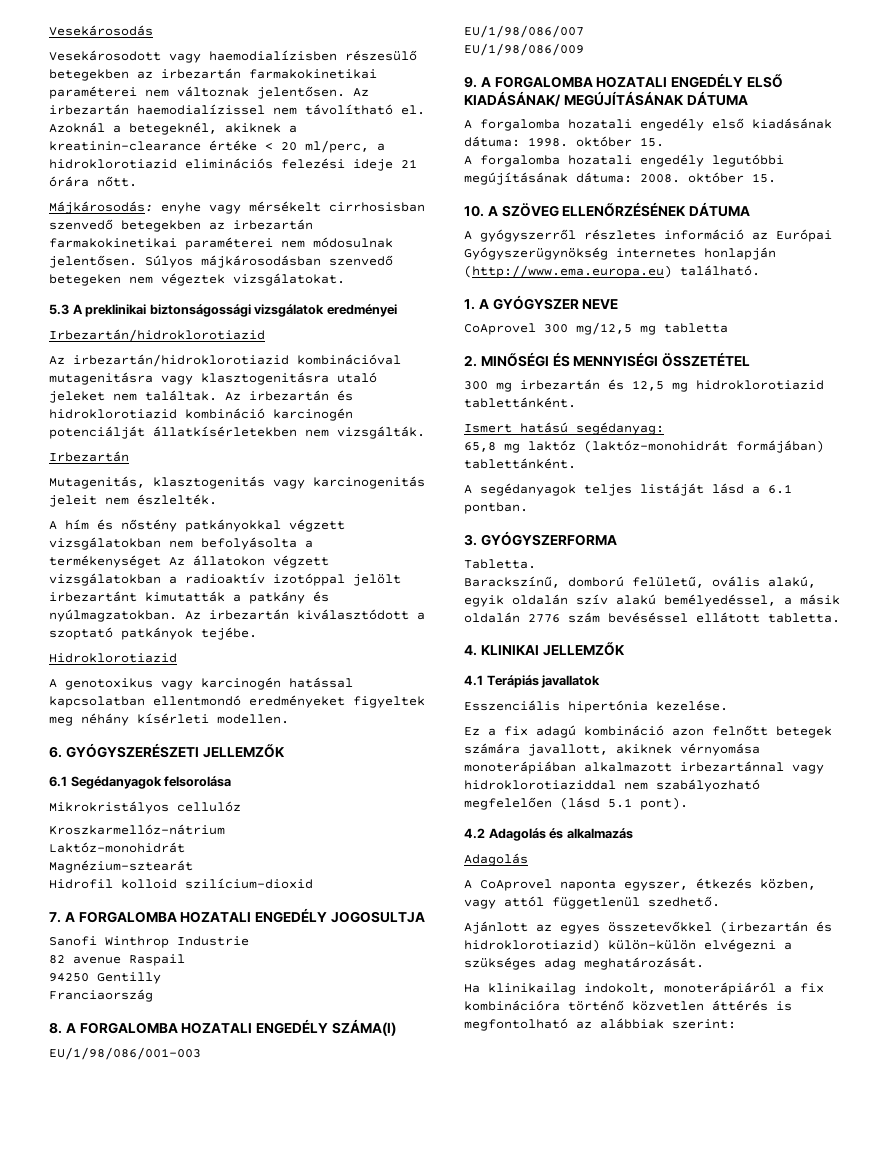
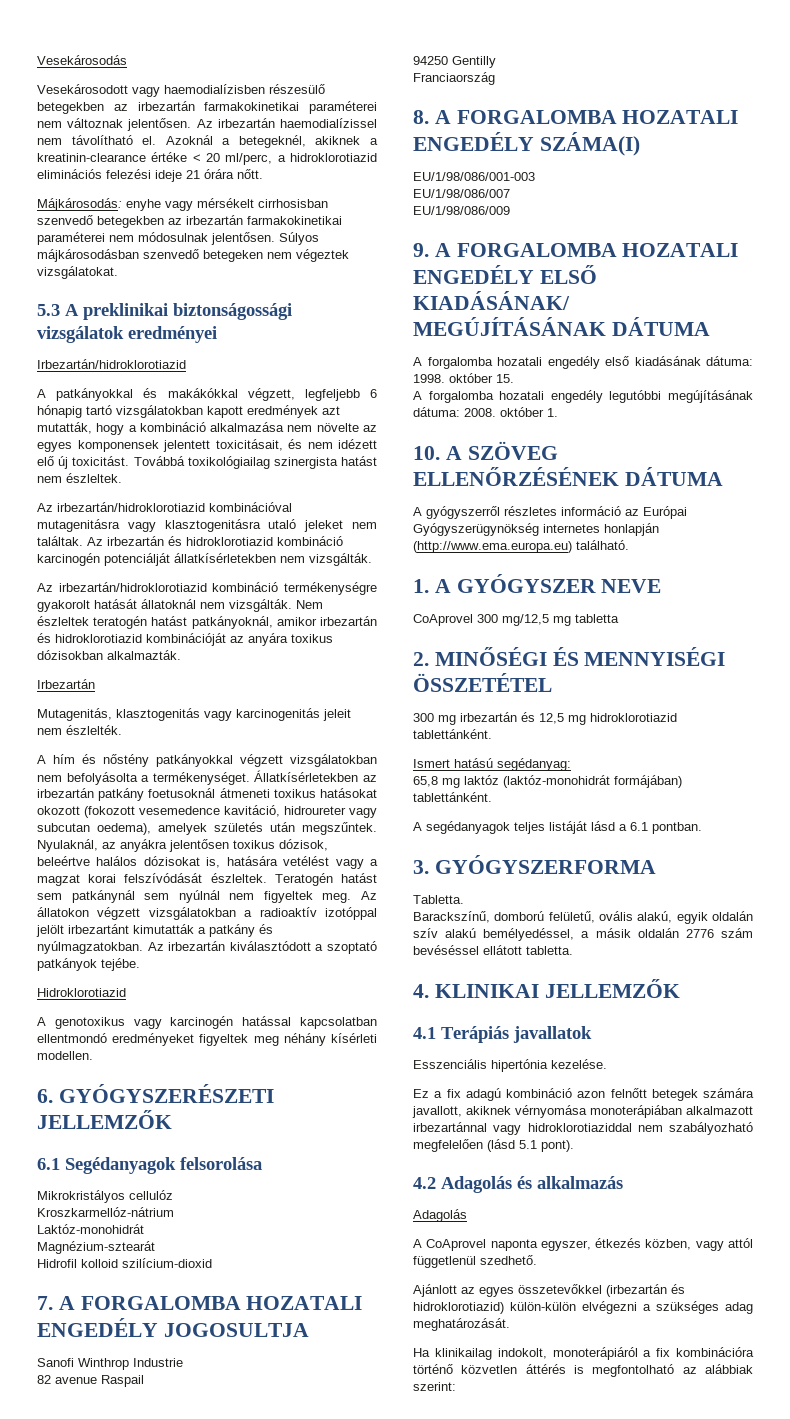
+ A patkányokkal és makákókkal végzett, legfeljebb 6 hónapig tartó vizsgálatokban kapott eredmények azt mutatták, hogy a kombináció alkalmazása nem növelte az egyes komponensek jelentett toxicitásait, és nem idézett elő új toxicitást. Továbbá toxikológiailag szinergista hatást nem észleltek.
+ Az irbezartán/hidroklorotiazid kombináció termékenységre gyakorolt hatását állatoknál nem vizsgálták. Nem észleltek teratogén hatást patkányoknál, amikor irbezartán és hidroklorotiazid kombinációját az anyára toxikus dózisokban alkalmazták.
- A hím és nőstény patkányokkal végzett vizsgálatokban nem befolyásolta a termékenységet Az állatokon végzett vizsgálatokban a radioaktív izotóppal jelölt irbezartánt kimutatták a patkány és nyúlmagzatokban.
+ A hím és nőstény patkányokkal végzett vizsgálatokban nem befolyásolta a termékenységet. Állatkísérletekben az irbezartán patkány foetusoknál átmeneti toxikus hatásokat okozott (fokozott vesemedence kavitáció, hidroureter vagy subcutan oedema), amelyek születés után megszűntek. Nyulaknál, az anyákra jelentősen toxikus dózisok, beleértve halálos dózisokat is, hatására vetélést vagy a magzat korai felszívódását észleltek. Teratogén hatást sem patkánynál sem nyúlnál nem figyeltek meg. Az állatokon végzett vizsgálatokban a radioaktív izotóppal jelölt irbezartánt kimutatták a patkány és nyúlmagzatokban.
- A forgalomba hozatali engedély legutóbbi megújításának dátuma: 2008. október 15.
+ A forgalomba hozatali engedély legutóbbi megújításának dátuma: 2008. október 1.

